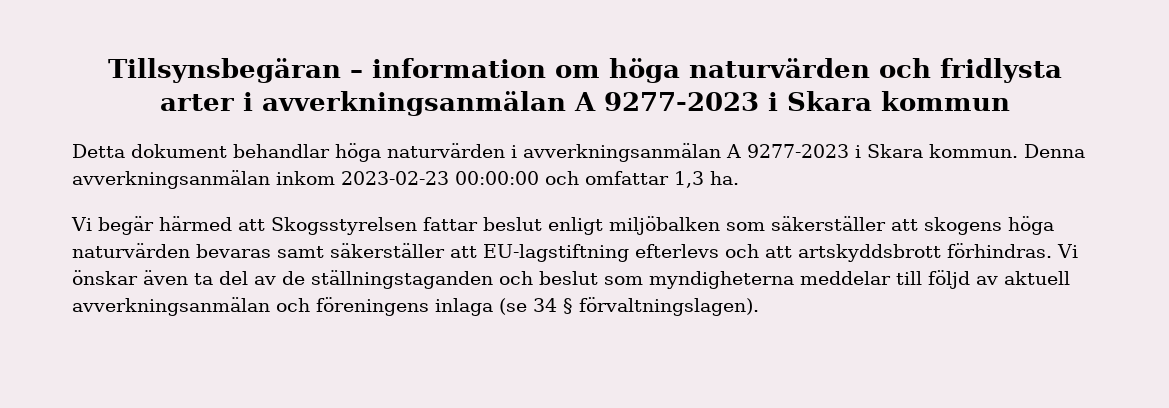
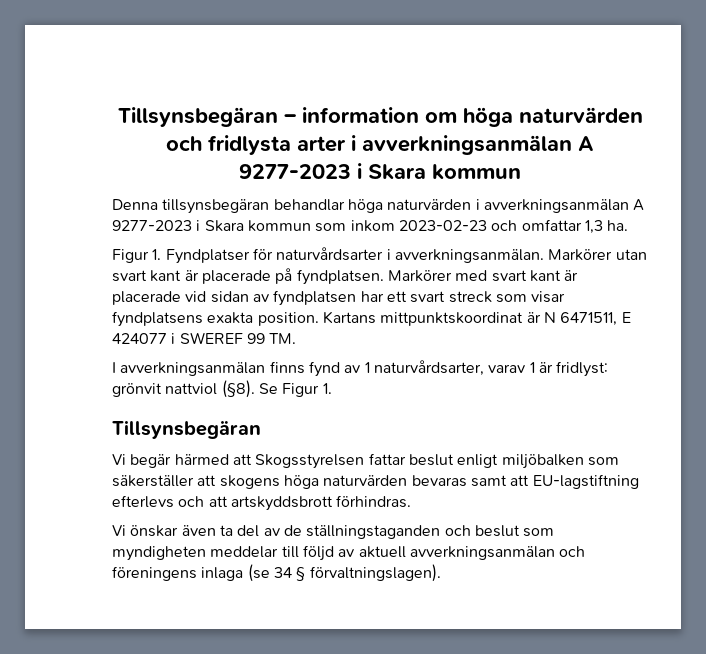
- Detta dokument behandlar höga naturvärden i avverkningsanmälan A 9277-2023 i Skara kommun. Denna avverkningsanmälan inkom 2023-02-23 00:00:00 och omfattar 1,3 ha.
+ Denna tillsynsbegäran behandlar höga naturvärden i avverkningsanmälan A 9277-2023 i Skara kommun som inkom 2023-02-23 och omfattar 1,3 ha.
+ Figur 1. Fyndplatser för naturvårdsarter i avverkningsanmälan. Markörer utan svart kant är placerade på fyndplatsen. Markörer med svart kant är placerade vid sidan av fyndplatsen har ett svart streck som visar fyndplatsens exakta position. Kartans mittpunktskoordinat är N 6471511, E 424077 i SWEREF 99 TM.
+ I avverkningsanmälan finns fynd av 1 naturvårdsarter, varav 1 är fridlyst: grönvit nattviol (§8). Se Figur 1.
+ Tillsynsbegäran
- Vi begär härmed att Skogsstyrelsen fattar beslut enligt miljöbalken som säkerställer att skogens höga naturvärden bevaras samt säkerställer att EU-lagstiftning efterlevs och att artskyddsbrott förhindras. Vi önskar även ta del av de ställningstaganden och beslut som myndigheterna meddelar till följd av aktuell avverkningsanmälan och föreningens inlaga (se 34 § förvaltningslagen).
+ Vi begär härmed att Skogsstyrelsen fattar beslut enligt miljöbalken som säkerställer att skogens höga naturvärden bevaras samt att EU-lagstiftning efterlevs och att artskyddsbrott förhindras.
+ Vi önskar även ta del av de ställningstaganden och beslut som myndigheten meddelar till följd av aktuell avverkningsanmälan och föreningens inlaga (se 34 § förvaltningslagen).

